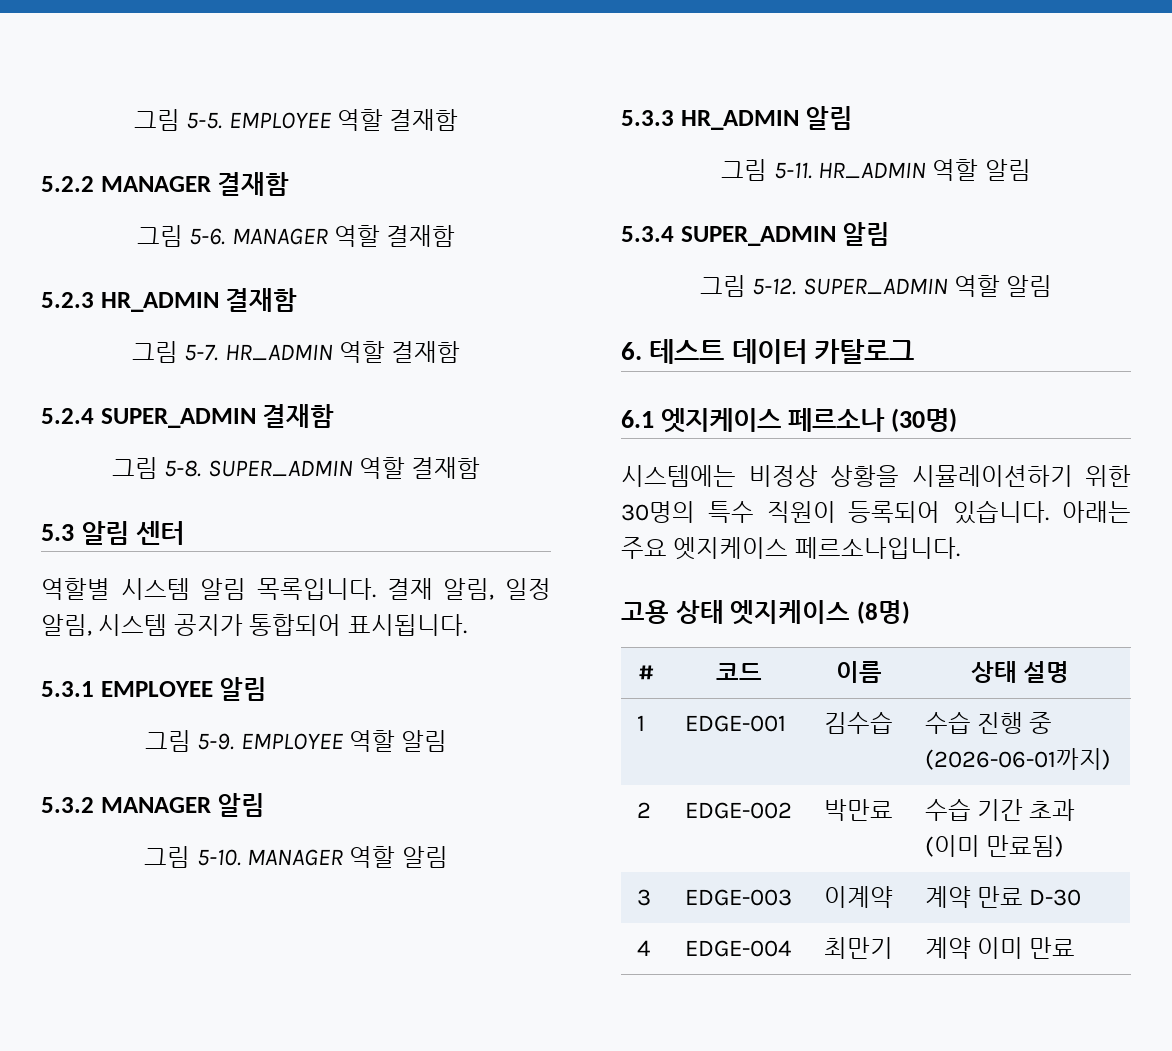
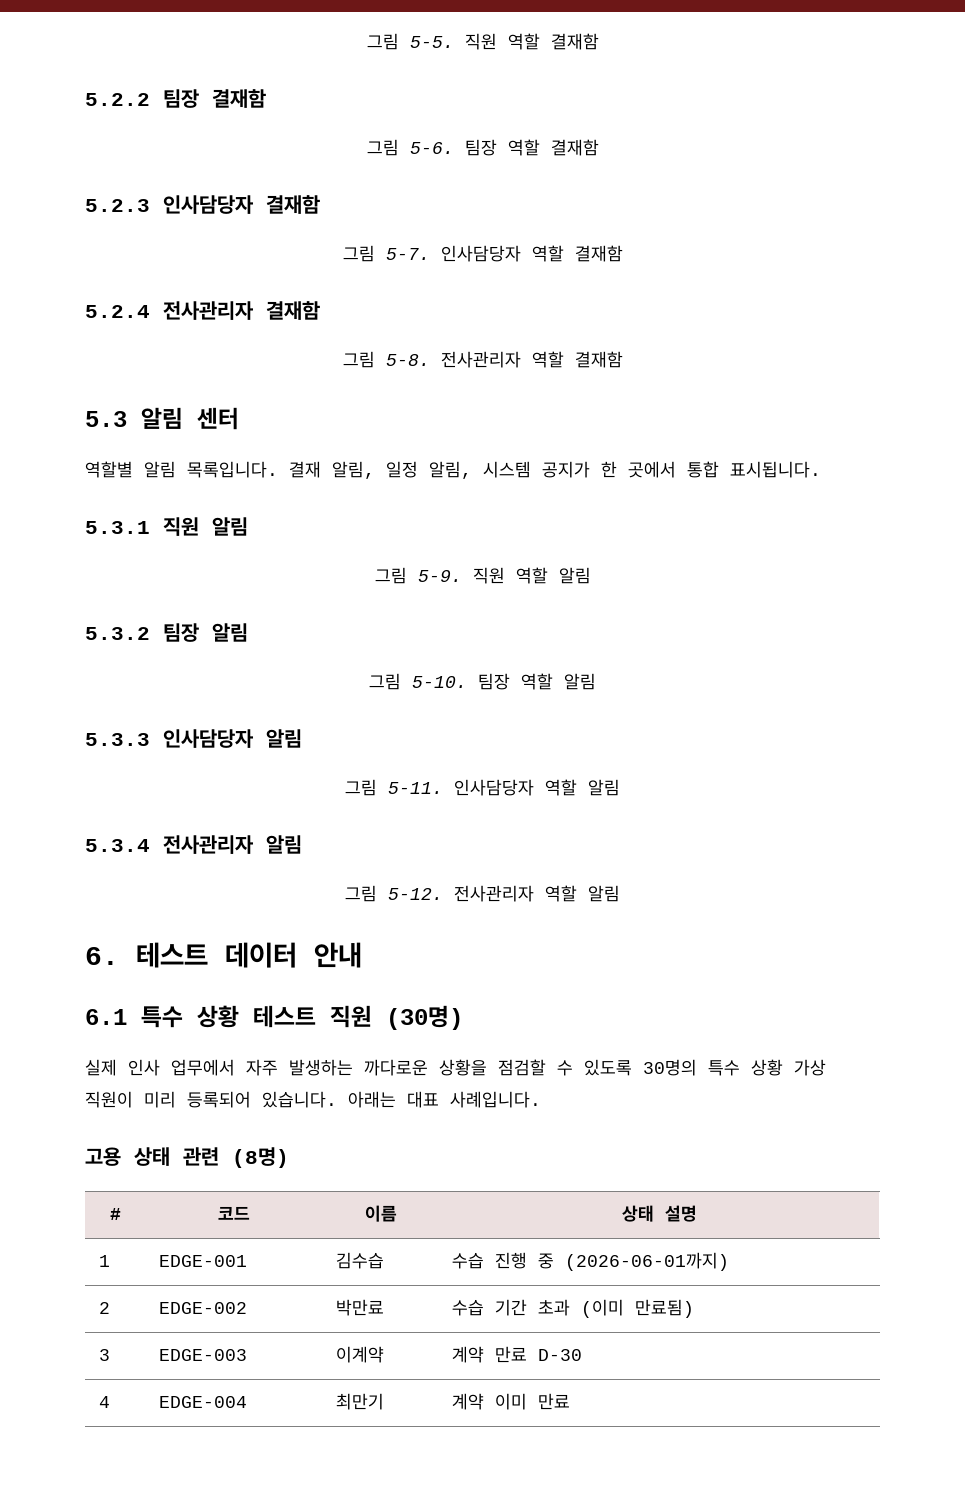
- EMPLOYEE 역할 결재함
+ 직원 역할 결재함
- 5.2.2 MANAGER 결재함
+ 5.2.2 팀장 결재함
- MANAGER 역할 결재함
+ 팀장 역할 결재함
- 5.2.3 HR_ADMIN 결재함
+ 5.2.3 인사담당자 결재함
- HR_ADMIN 역할 결재함
+ 인사담당자 역할 결재함
- 5.2.4 SUPER_ADMIN 결재함
+ 5.2.4 전사관리자 결재함
- SUPER_ADMIN 역할 결재함
+ 전사관리자 역할 결재함
- 역할별 시스템 알림 목록입니다.
+ 역할별 알림 목록입니다.
- 결재 알림, 일정 알림, 시스템 공지가 통합되어 표시됩니다.
+ 결재 알림, 일정 알림, 시스템 공지가 한 곳에서 통합 표시됩니다.
- 5.3.1 EMPLOYEE 알림
+ 5.3.1 직원 알림
- EMPLOYEE 역할 알림
+ 직원 역할 알림
- 5.3.2 MANAGER 알림
+ 5.3.2 팀장 알림
- MANAGER 역할 알림
+ 팀장 역할 알림
- 5.3.3 HR_ADMIN 알림
+ 5.3.3 인사담당자 알림
- HR_ADMIN 역할 알림
+ 인사담당자 역할 알림
- 5.3.4 SUPER_ADMIN 알림
+ 5.3.4 전사관리자 알림
- SUPER_ADMIN 역할 알림
+ 전사관리자 역할 알림
- 6. 테스트 데이터 카탈로그
+ 6. 테스트 데이터 안내
- 6.1 엣지케이스 페르소나 (30명)
- 시스템에는 비정상 상황을 시뮬레이션하기 위한 30명의 특수 직원이 등록되어 있습니다. 아래는 주요 엣지케이스 페르소나입니다.
+ 6.1 특수 상황 테스트 직원 (30명)
+ 실제 인사 업무에서 자주 발생하는 까다로운 상황을 점검할 수 있도록 30명의 특수 상황 가상 직원이 미리 등록되어 있습니다. 아래는 대표 사례입니다.
- 고용 상태 엣지케이스 (8명)
+ 고용 상태 관련 (8명)

